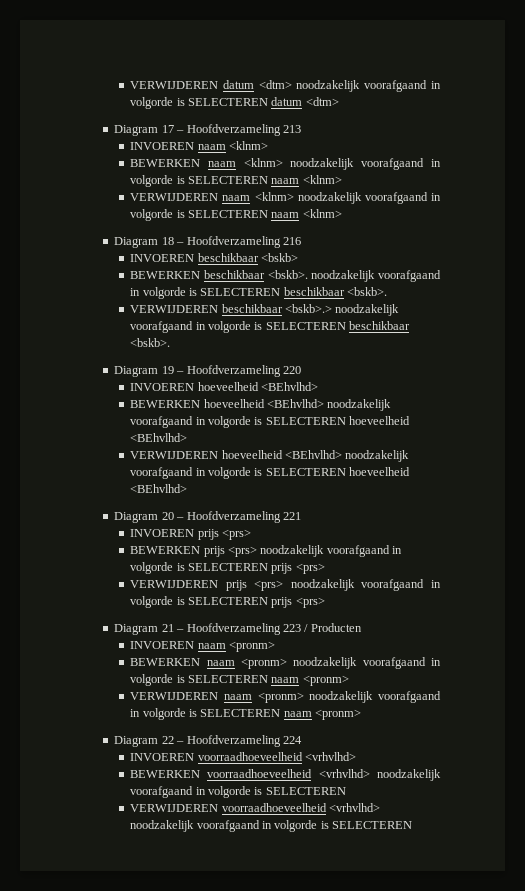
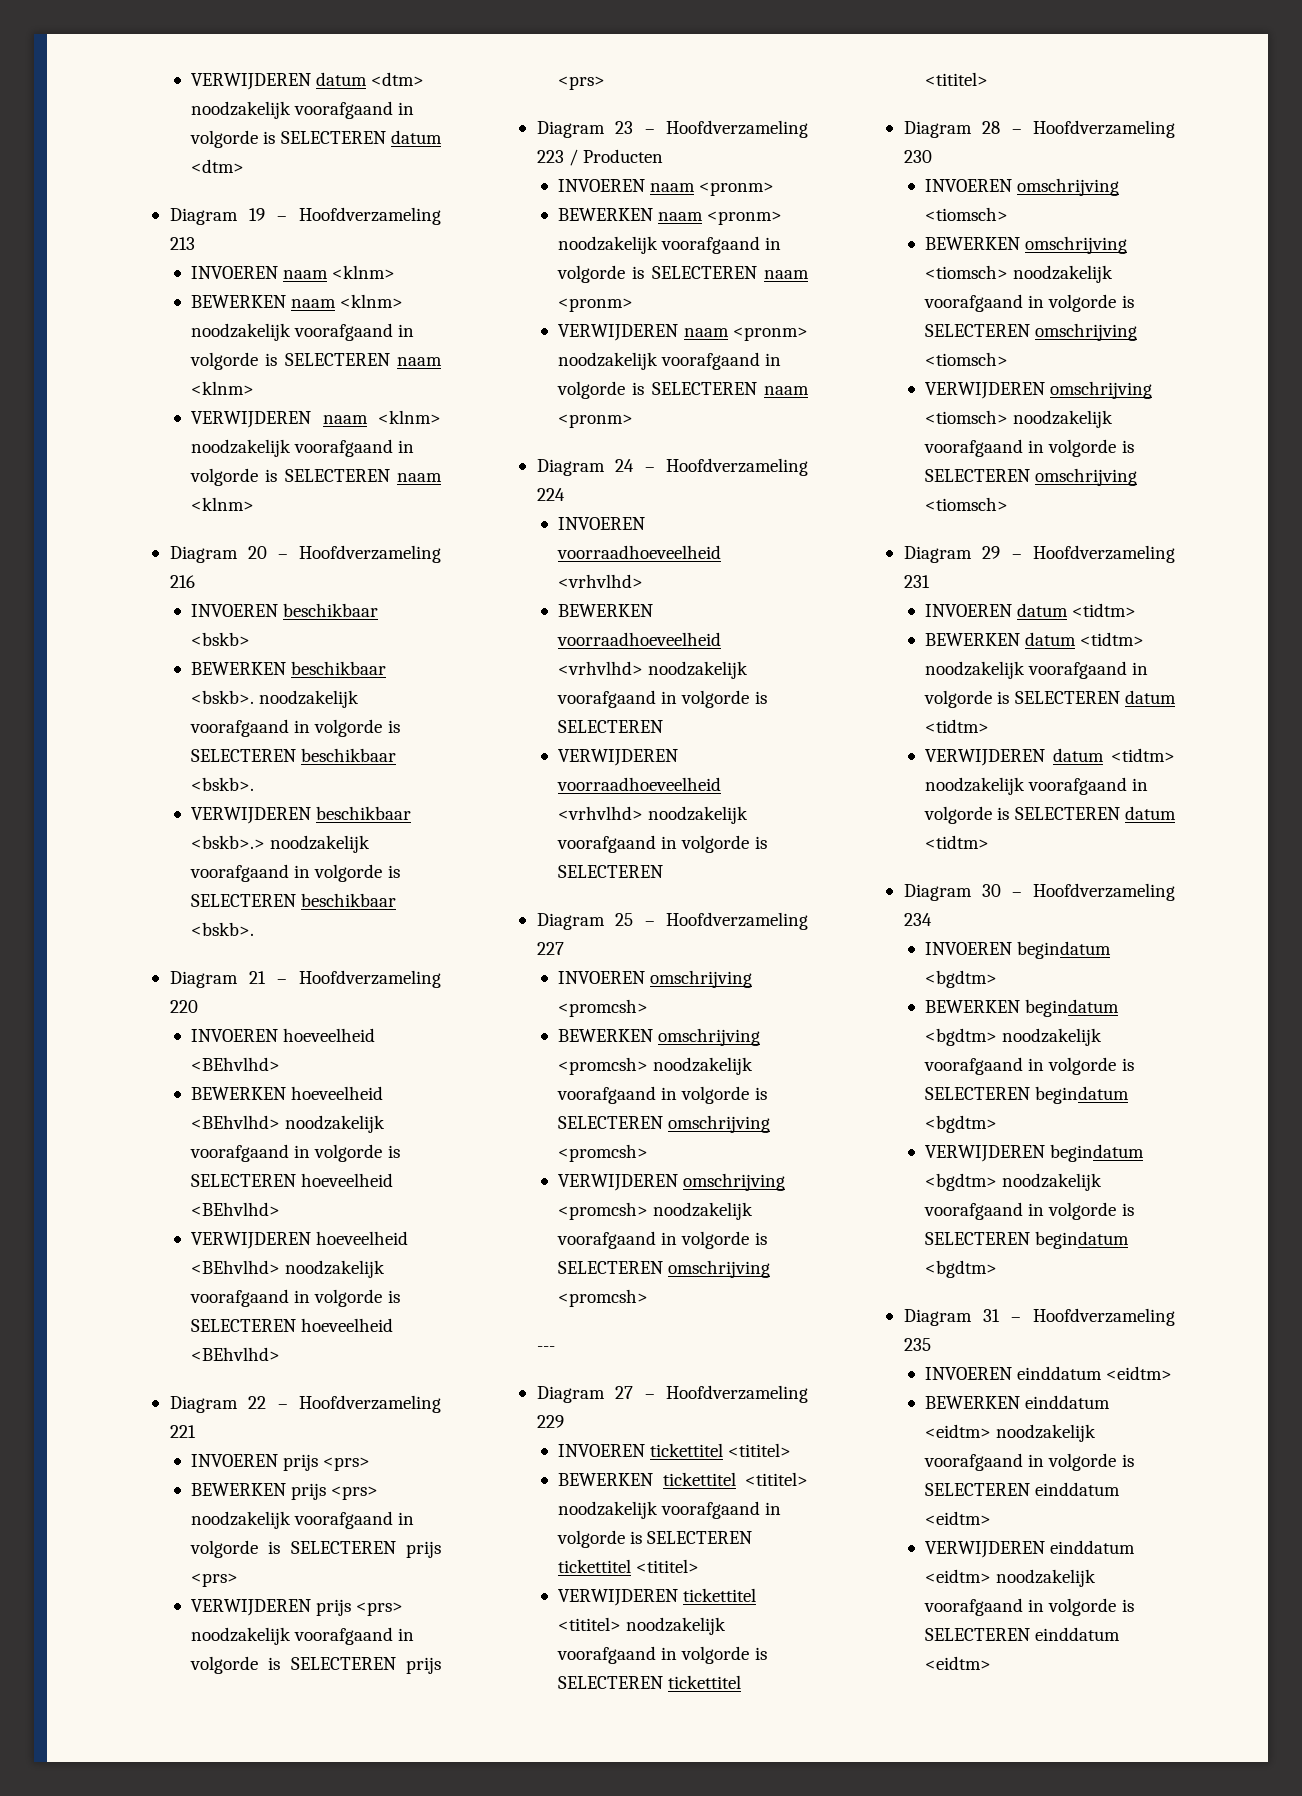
- Diagram 17 – Hoofdverzameling 213
+ Diagram 19 – Hoofdverzameling 213
- Diagram 18 – Hoofdverzameling 216
+ Diagram 20 – Hoofdverzameling 216
- Diagram 19 – Hoofdverzameling 220
+ Diagram 21 – Hoofdverzameling 220
- Diagram 20 – Hoofdverzameling 221
+ Diagram 22 – Hoofdverzameling 221
- Diagram 21 – Hoofdverzameling 223 / Producten
+ Diagram 23 – Hoofdverzameling 223 / Producten
- Diagram 22 – Hoofdverzameling 224
+ Diagram 24 – Hoofdverzameling 224
+ Diagram 25 – Hoofdverzameling 227
+ INVOEREN omschrijving <promcsh>
+ BEWERKEN omschrijving <promcsh> noodzakelijk voorafgaand in volgorde is SELECTEREN omschrijving <promcsh>
+ VERWIJDEREN omschrijving <promcsh> noodzakelijk voorafgaand in volgorde is SELECTEREN omschrijving <promcsh>
+ ---
+ Diagram 27 – Hoofdverzameling 229
+ INVOEREN tickettitel <tititel>
+ BEWERKEN tickettitel <tititel> noodzakelijk voorafgaand in volgorde is SELECTEREN tickettitel <tititel>
+ VERWIJDEREN tickettitel <tititel> noodzakelijk voorafgaand in volgorde is SELECTEREN tickettitel <tititel>
+ Diagram 28 – Hoofdverzameling 230
+ INVOEREN omschrijving <tiomsch>
+ BEWERKEN omschrijving <tiomsch> noodzakelijk voorafgaand in volgorde is SELECTEREN omschrijving <tiomsch>
+ VERWIJDEREN omschrijving <tiomsch> noodzakelijk voorafgaand in volgorde is SELECTEREN omschrijving <tiomsch>
+ Diagram 29 – Hoofdverzameling 231
+ INVOEREN datum <tidtm>
+ BEWERKEN datum <tidtm> noodzakelijk voorafgaand in volgorde is SELECTEREN datum <tidtm>
+ VERWIJDEREN datum <tidtm> noodzakelijk voorafgaand in volgorde is SELECTEREN datum <tidtm>
+ Diagram 30 – Hoofdverzameling 234
+ INVOEREN begindatum <bgdtm>
+ BEWERKEN begindatum <bgdtm> noodzakelijk voorafgaand in volgorde is SELECTEREN begindatum <bgdtm>
+ VERWIJDEREN begindatum <bgdtm> noodzakelijk voorafgaand in volgorde is SELECTEREN begindatum <bgdtm>
+ Diagram 31 – Hoofdverzameling 235
+ INVOEREN einddatum <eidtm>
+ BEWERKEN einddatum <eidtm> noodzakelijk voorafgaand in volgorde is SELECTEREN einddatum <eidtm>
+ VERWIJDEREN einddatum <eidtm> noodzakelijk voorafgaand in volgorde is SELECTEREN einddatum <eidtm>

